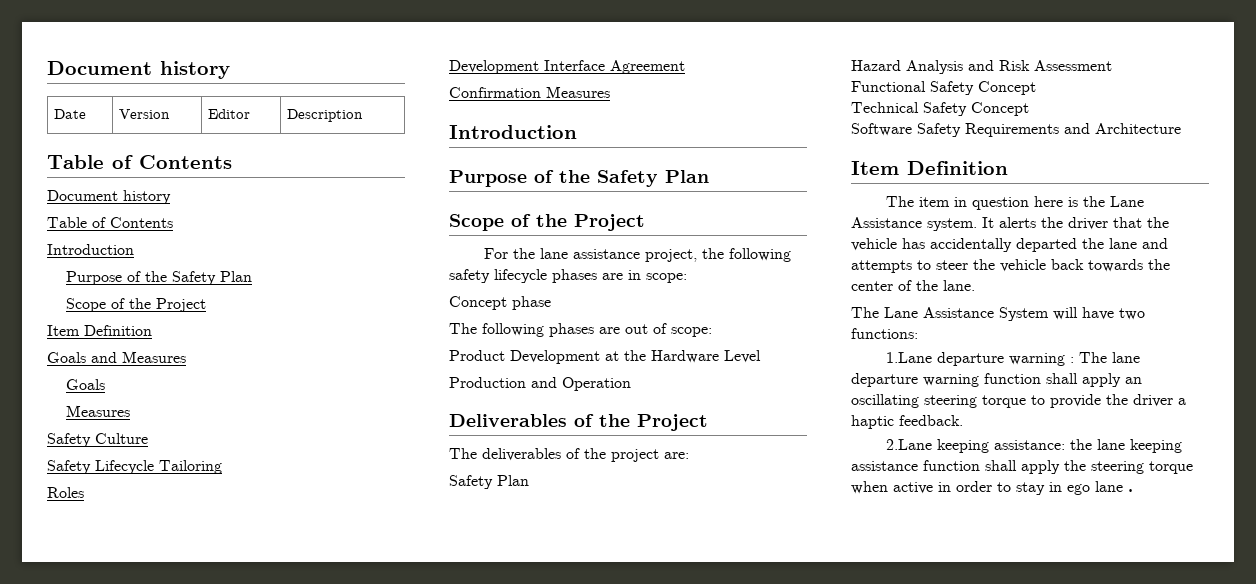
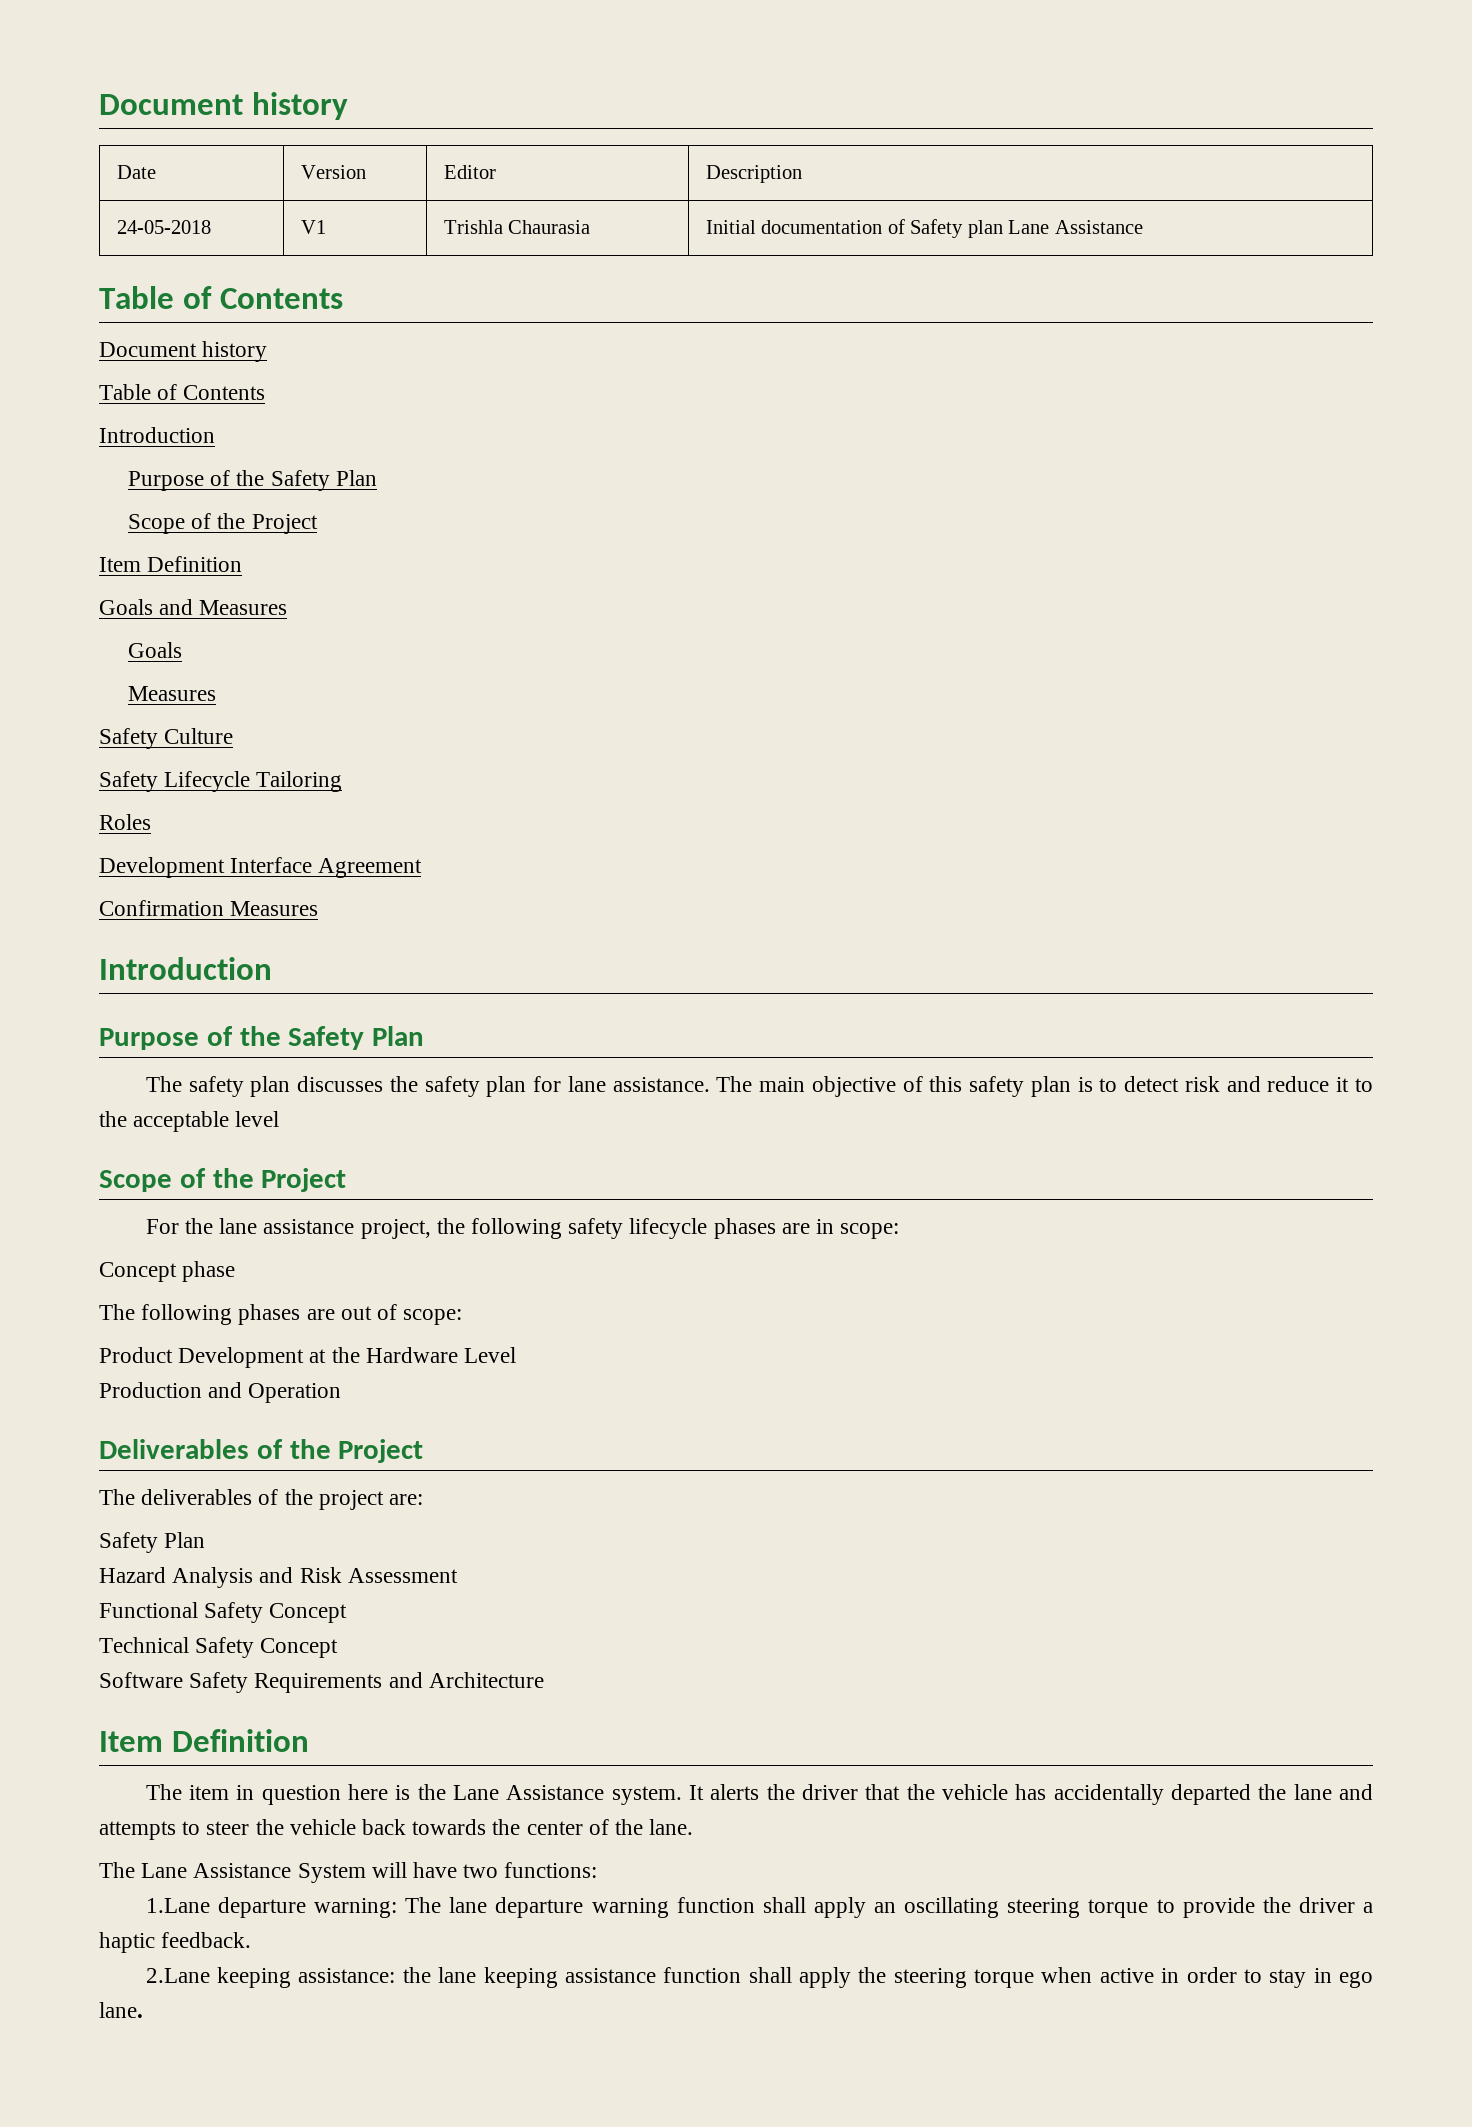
+ 24-05-2018 | V1 | Trishla Chaurasia | Initial documentation of Safety plan Lane Assistance
+ The safety plan discusses the safety plan for lane assistance. The main objective of this safety plan is to detect risk and reduce it to the acceptable level
- 1.Lane departure warning : The lane departure warning function shall apply an oscillating steering torque to provide the driver a haptic feedback.
+ 1.Lane departure warning: The lane departure warning function shall apply an oscillating steering torque to provide the driver a haptic feedback.
- 2.Lane keeping assistance: the lane keeping assistance function shall apply the steering torque when active in order to stay in ego lane .
+ 2.Lane keeping assistance: the lane keeping assistance function shall apply the steering torque when active in order to stay in ego lane.

